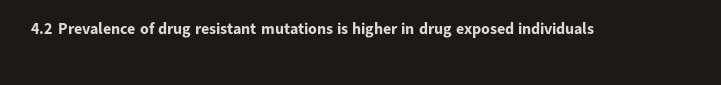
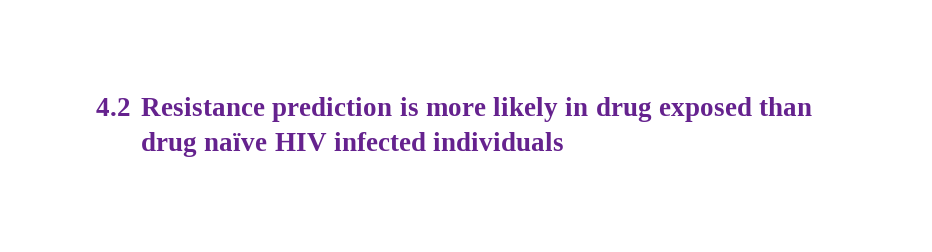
- 4.2 Prevalence of drug resistant mutations is higher in drug exposed individuals
+ 4.2 Resistance prediction is more likely in drug exposed than drug naïve HIV infected individuals

